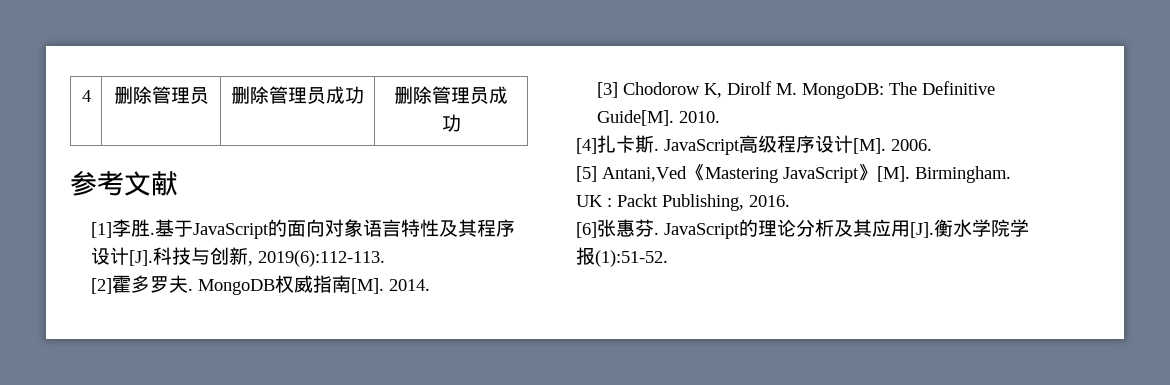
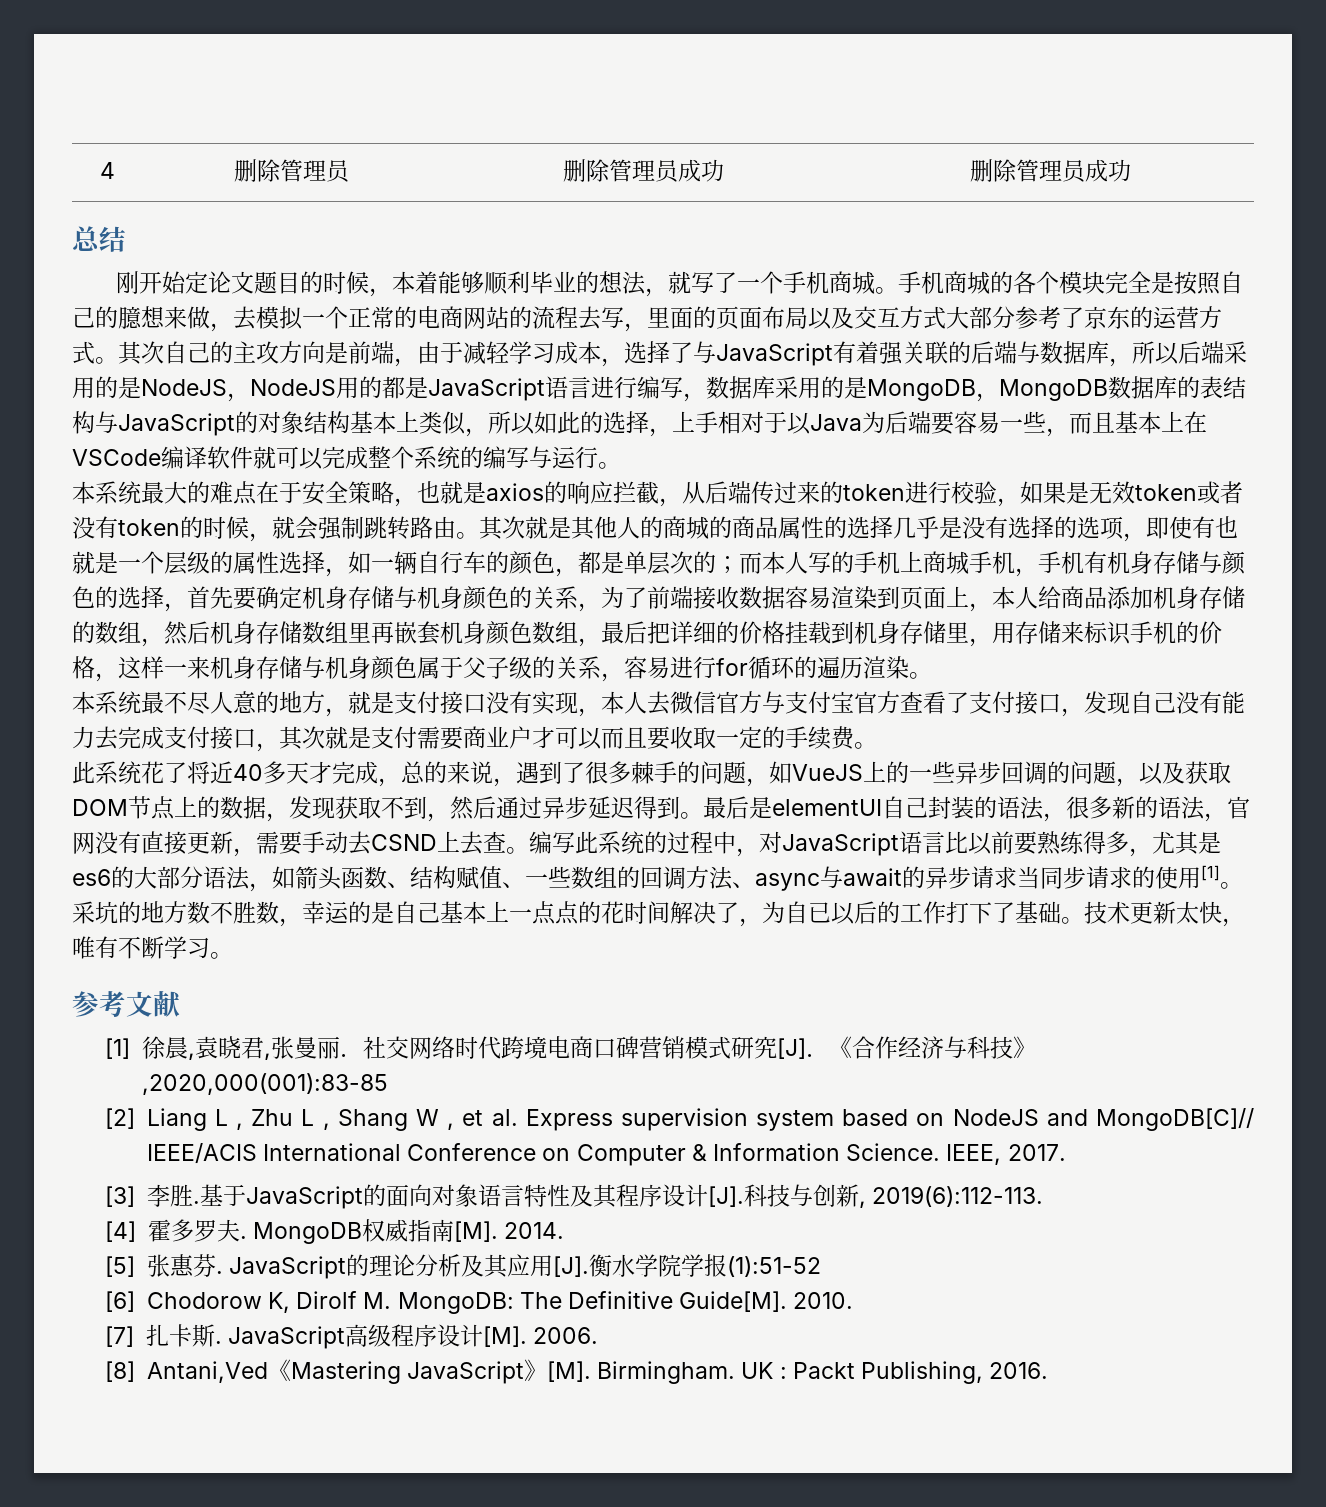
+ 总结
+ 刚开始定论文题目的时候，本着能够顺利毕业的想法，就写了一个手机商城。手机商城的各个模块完全是按照自己的臆想来做，去模拟一个正常的电商网站的流程去写，里面的页面布局以及交互方式大部分参考了京东的运营方式。其次自己的主攻方向是前端，由于减轻学习成本，选择了与JavaScript有着强关联的后端与数据库，所以后端采用的是NodeJS，NodeJS用的都是JavaScript语言进行编写，数据库采用的是MongoDB，MongoDB数据库的表结构与JavaScript的对象结构基本上类似，所以如此的选择，上手相对于以Java为后端要容易一些，而且基本上在VSCode编译软件就可以完成整个系统的编写与运行。
+ 本系统最大的难点在于安全策略，也就是axios的响应拦截，从后端传过来的token进行校验，如果是无效token或者没有token的时候，就会强制跳转路由。其次就是其他人的商城的商品属性的选择几乎是没有选择的选项，即使有也就是一个层级的属性选择，如一辆自行车的颜色，都是单层次的；而本人写的手机上商城手机，手机有机身存储与颜色的选择，首先要确定机身存储与机身颜色的关系，为了前端接收数据容易渲染到页面上，本人给商品添加机身存储的数组，然后机身存储数组里再嵌套机身颜色数组，最后把详细的价格挂载到机身存储里，用存储来标识手机的价格，这样一来机身存储与机身颜色属于父子级的关系，容易进行for循环的遍历渲染。
+ 本系统最不尽人意的地方，就是支付接口没有实现，本人去微信官方与支付宝官方查看了支付接口，发现自己没有能力去完成支付接口，其次就是支付需要商业户才可以而且要收取一定的手续费。
+ 此系统花了将近40多天才完成，总的来说，遇到了很多棘手的问题，如VueJS上的一些异步回调的问题，以及获取DOM节点上的数据，发现获取不到，然后通过异步延迟得到。最后是elementUI自己封装的语法，很多新的语法，官网没有直接更新，需要手动去CSND上去查。编写此系统的过程中，对JavaScript语言比以前要熟练得多，尤其是es6的大部分语法，如箭头函数、结构赋值、一些数组的回调方法、async与await的异步请求当同步请求的使用[1]。采坑的地方数不胜数，幸运的是自己基本上一点点的花时间解决了，为自已以后的工作打下了基础。技术更新太快，唯有不断学习。
  参考文献
- [1]李胜.
+ [1]徐晨,袁晓君,张曼丽．社交网络时代跨境电商口碑营销模式研究[J]．《合作经济与科技》,2020,000(001):83-85
+ [2] Liang L , Zhu L , Shang W , et al. Express supervision system based on NodeJS and MongoDB[C]// IEEE/ACIS International Conference on Computer & Information Science. IEEE, 2017.
+ [3]李胜.
- [2]霍多罗夫.
+ [4]霍多罗夫.
- [3] Chodorow K, Dirolf M. MongoDB: The Definitive Guide[M]. 2010.
- [4]扎卡斯. JavaScript高级程序设计[M]. 2006.
- [5] Antani,Ved《Mastering JavaScript》[M]. Birmingham. UK : Packt Publishing, 2016.
- [6]张惠芬.
+ [5]张惠芬.
- JavaScript的理论分析及其应用[J].衡水学院学报(1):51-52.
+ JavaScript的理论分析及其应用[J].衡水学院学报(1):51-52
+ [6] Chodorow K, Dirolf M. MongoDB: The Definitive Guide[M]. 2010.
+ [7]扎卡斯. JavaScript高级程序设计[M]. 2006.
+ [8] Antani,Ved《Mastering JavaScript》[M]. Birmingham. UK : Packt Publishing, 2016.

